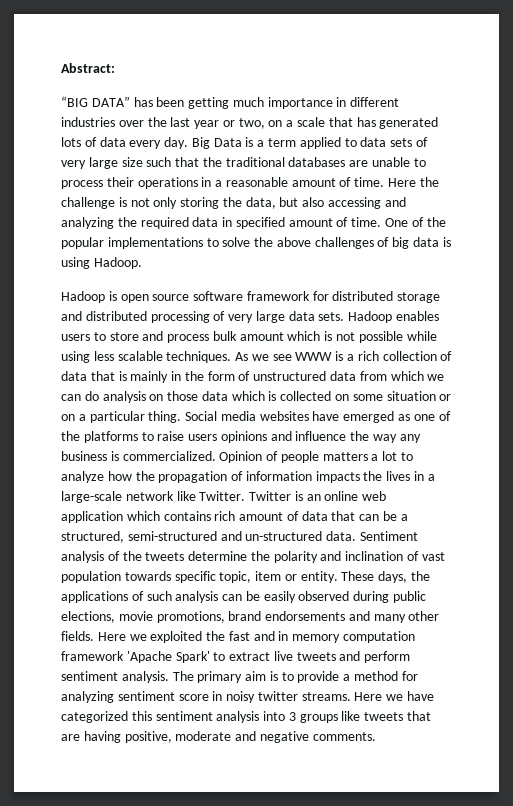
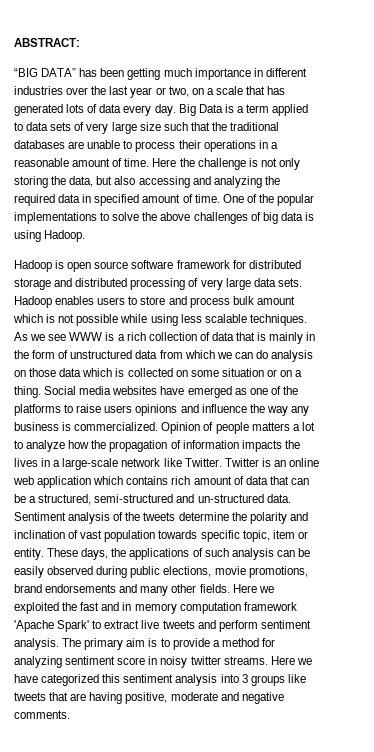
- Abstract:
+ ABSTRACT:
- As we see WWW is a rich collection of data that is mainly in the form of unstructured data from which we can do analysis on those data which is collected on some situation or on a particular thing.
+ As we see WWW is a rich collection of data that is mainly in the form of unstructured data from which we can do analysis on those data which is collected on some situation or on a thing.

